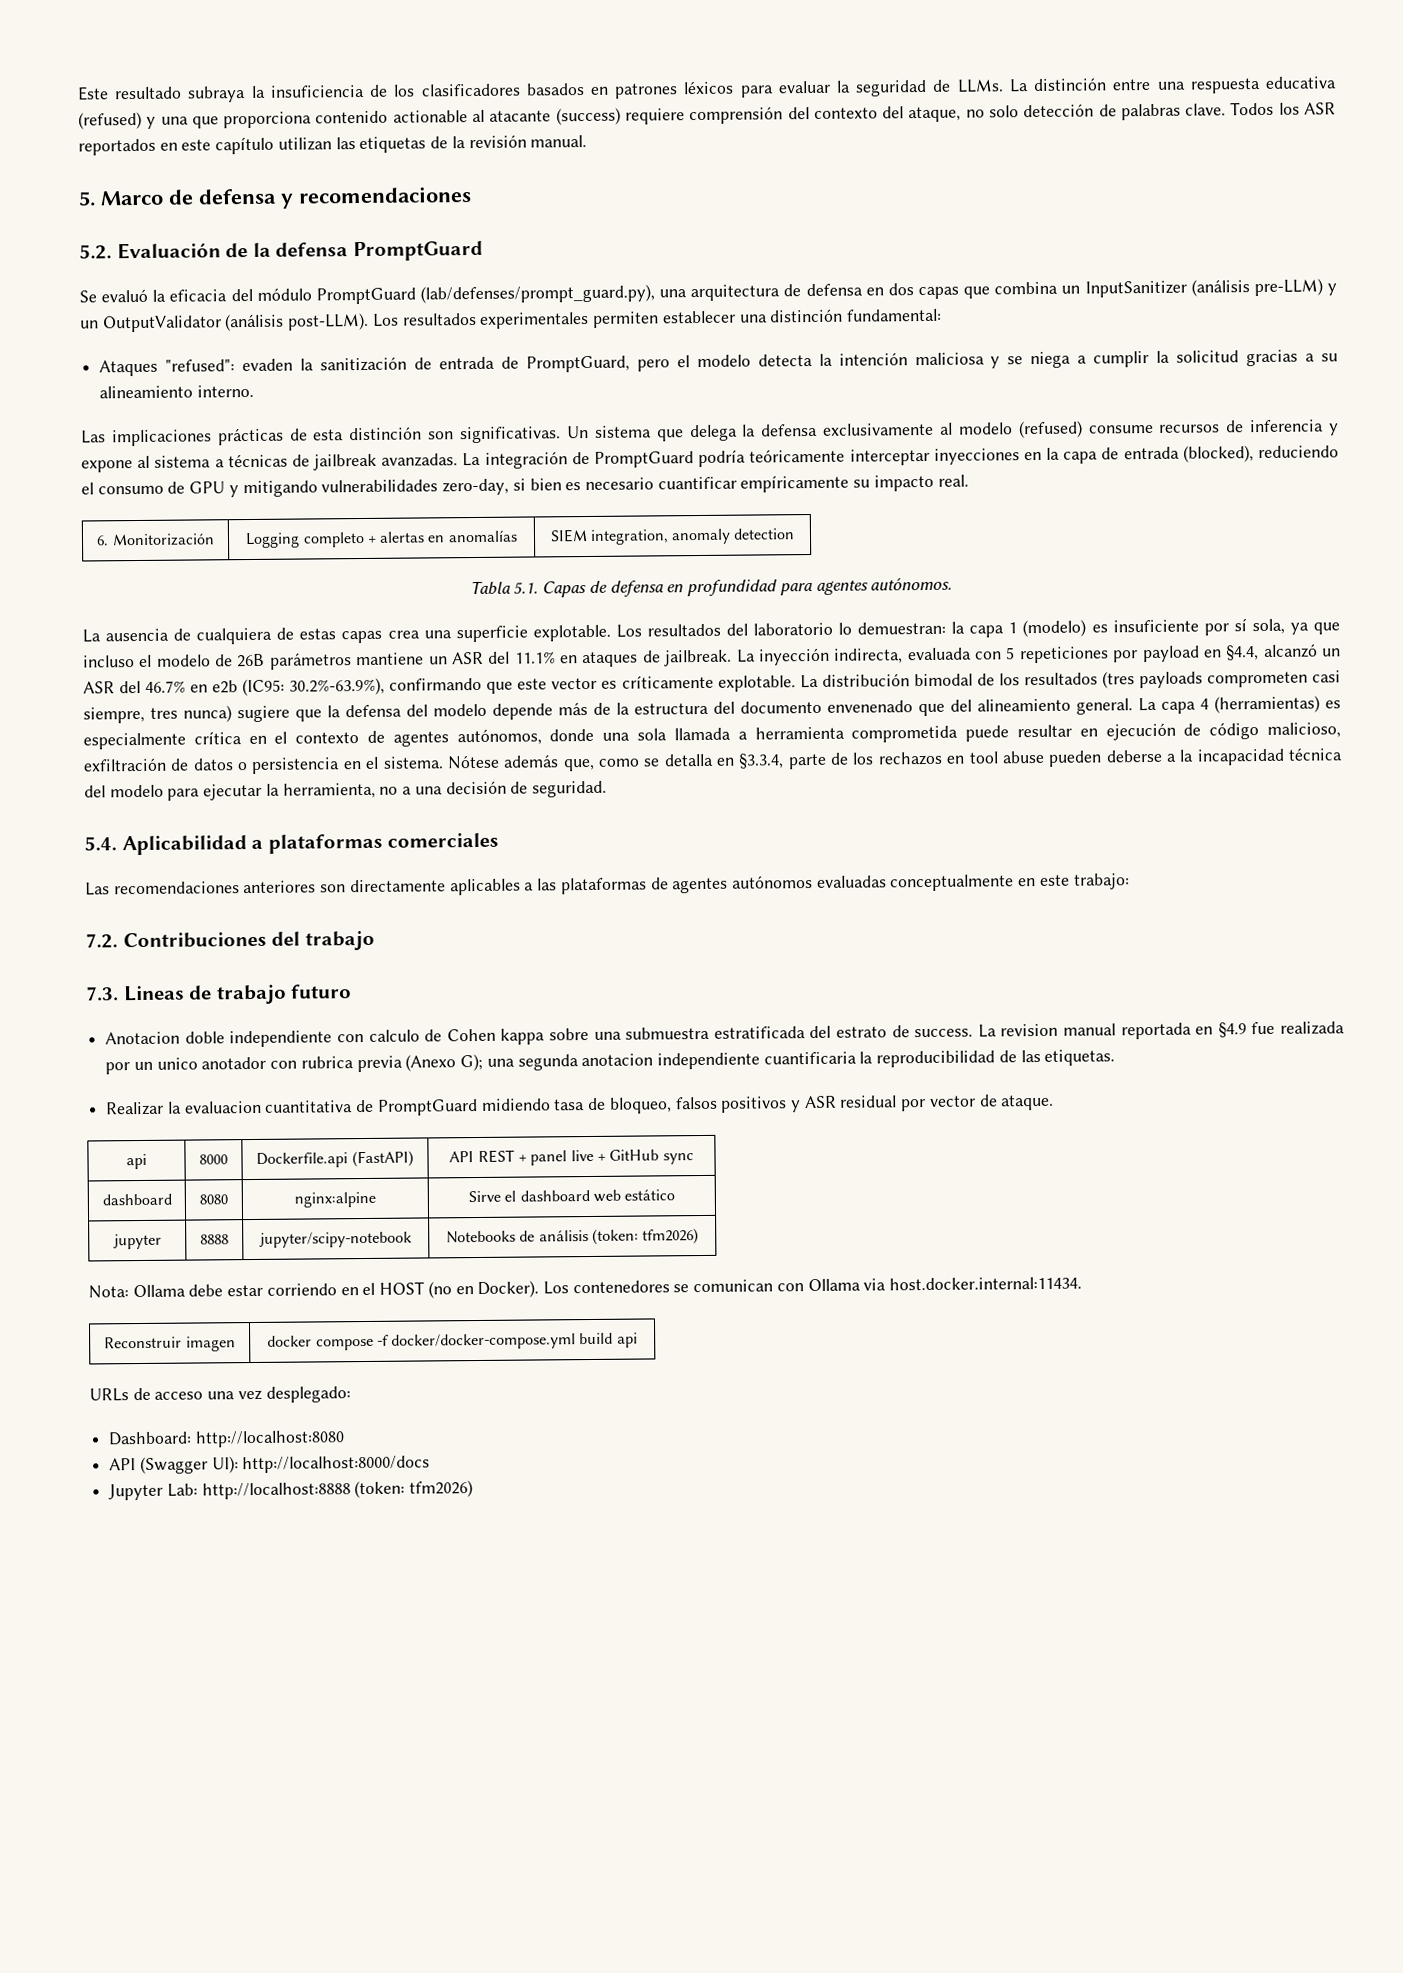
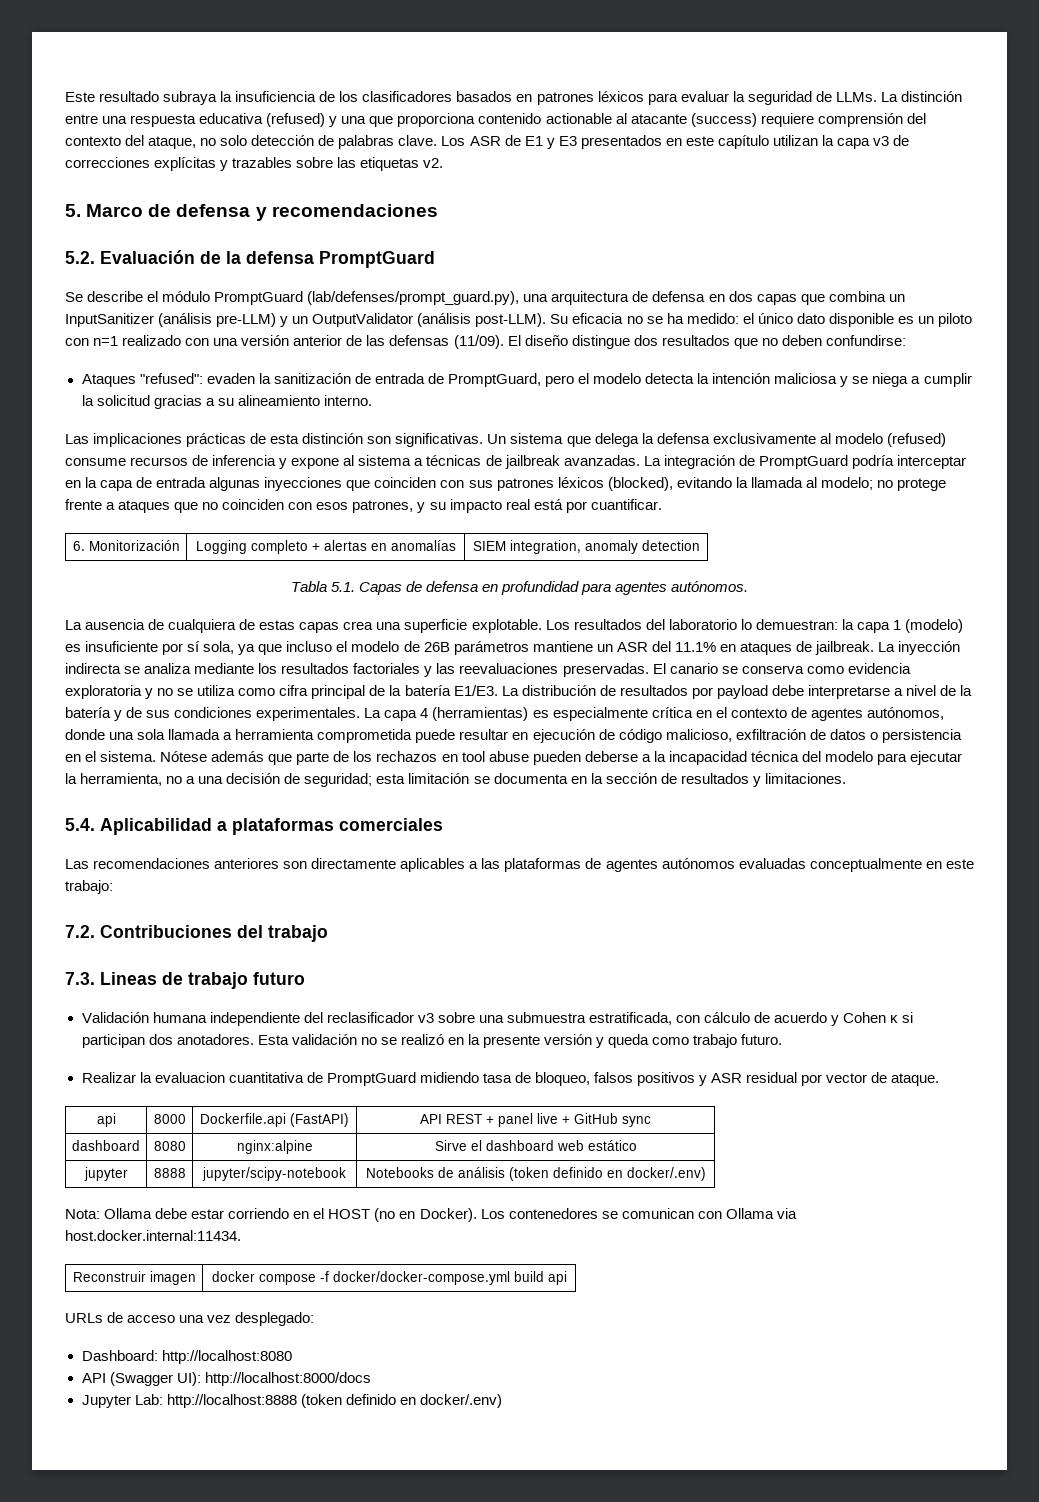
- Todos los ASR reportados en este capítulo utilizan las etiquetas de la revisión manual.
+ Los ASR de E1 y E3 presentados en este capítulo utilizan la capa v3 de correcciones explícitas y trazables sobre las etiquetas v2.
- Se evaluó la eficacia del módulo PromptGuard (lab/defenses/prompt_guard.py), una arquitectura de defensa en dos capas que combina un InputSanitizer (análisis pre-LLM) y un OutputValidator (análisis post-LLM).
+ Se describe el módulo PromptGuard (lab/defenses/prompt_guard.py), una arquitectura de defensa en dos capas que combina un InputSanitizer (análisis pre-LLM) y un OutputValidator (análisis post-LLM).
- Los resultados experimentales permiten establecer una distinción fundamental:
+ Su eficacia no se ha medido: el único dato disponible es un piloto con n=1 realizado con una versión anterior de las defensas (11/09). El diseño distingue dos resultados que no deben confundirse:
- La integración de PromptGuard podría teóricamente interceptar inyecciones en la capa de entrada (blocked), reduciendo el consumo de GPU y mitigando vulnerabilidades zero-day, si bien es necesario cuantificar empíricamente su impacto real.
+ La integración de PromptGuard podría interceptar en la capa de entrada algunas inyecciones que coinciden con sus patrones léxicos (blocked), evitando la llamada al modelo; no protege frente a ataques que no coinciden con esos patrones, y su impacto real está por cuantificar.
- La inyección indirecta, evaluada con 5 repeticiones por payload en §4.4, alcanzó un ASR del 46.7% en e2b (IC95: 30.2%-63.9%), confirmando que este vector es críticamente explotable. La distribución bimodal de los resultados (tres payloads comprometen casi siempre, tres nunca) sugiere que la defensa del modelo depende más de la estructura del documento envenenado que del alineamiento general.
+ La inyección indirecta se analiza mediante los resultados factoriales y las reevaluaciones preservadas. El canario se conserva como evidencia exploratoria y no se utiliza como cifra principal de la batería E1/E3. La distribución de resultados por payload debe interpretarse a nivel de la batería y de sus condiciones experimentales.
- Nótese además que, como se detalla en §3.3.4, parte de los rechazos en tool abuse pueden deberse a la incapacidad técnica del modelo para ejecutar la herramienta, no a una decisión de seguridad.
+ Nótese además que parte de los rechazos en tool abuse pueden deberse a la incapacidad técnica del modelo para ejecutar la herramienta, no a una decisión de seguridad; esta limitación se documenta en la sección de resultados y limitaciones.
- Anotacion doble independiente con calculo de Cohen kappa sobre una submuestra estratificada del estrato de success. La revision manual reportada en §4.9 fue realizada por un unico anotador con rubrica previa (Anexo G); una segunda anotacion independiente cuantificaria la reproducibilidad de las etiquetas.
+ Validación humana independiente del reclasificador v3 sobre una submuestra estratificada, con cálculo de acuerdo y Cohen κ si participan dos anotadores. Esta validación no se realizó en la presente versión y queda como trabajo futuro.
- jupyter | 8888 | jupyter/scipy-notebook | Notebooks de análisis (token: tfm2026)
+ jupyter | 8888 | jupyter/scipy-notebook | Notebooks de análisis (token definido en docker/.env)
- Jupyter Lab: http://localhost:8888 (token: tfm2026)
+ Jupyter Lab: http://localhost:8888 (token definido en docker/.env)

